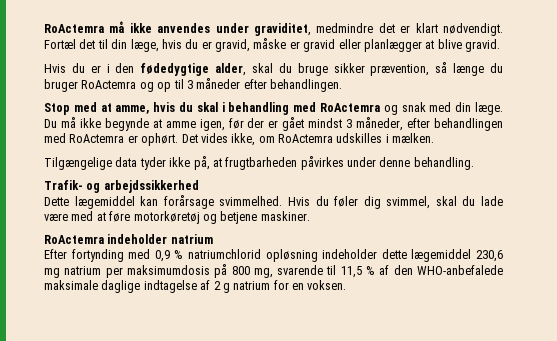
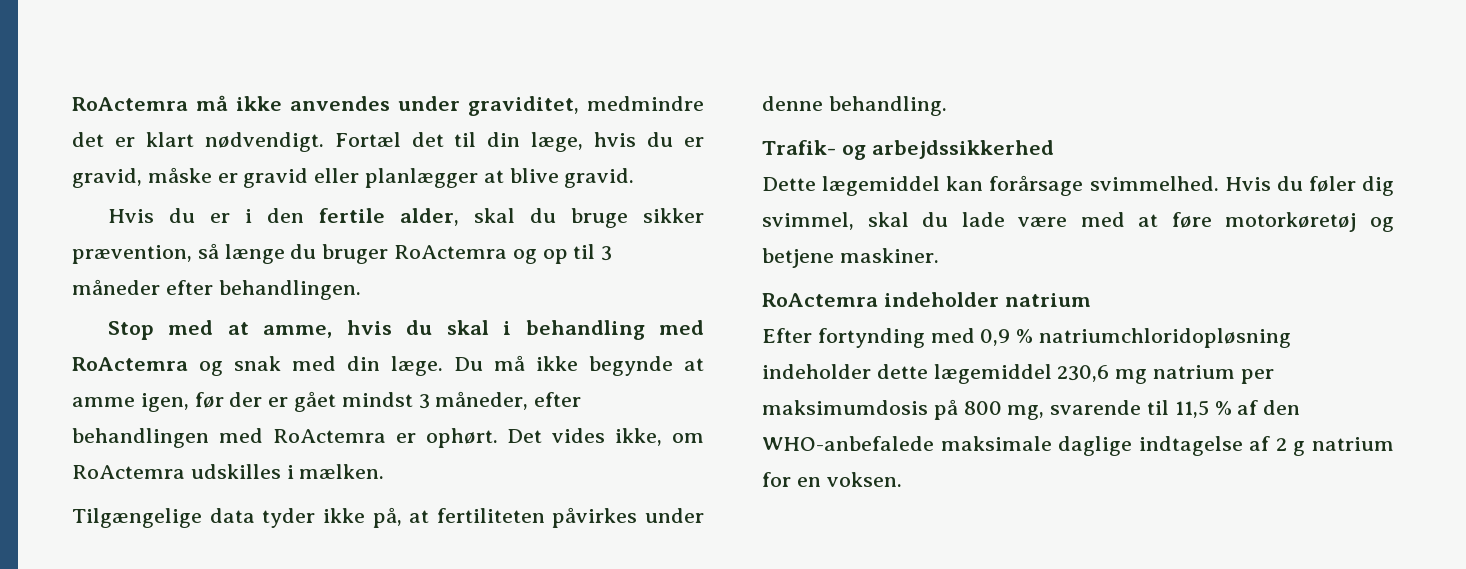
- Hvis du er i den fødedygtige alder, skal du bruge sikker prævention, så længe du bruger RoActemra og op til 3 måneder efter behandlingen.
+ Hvis du er i den fertile alder, skal du bruge sikker prævention, så længe du bruger RoActemra og op til 3 måneder efter behandlingen.
- Tilgængelige data tyder ikke på, at frugtbarheden påvirkes under denne behandling.
+ Tilgængelige data tyder ikke på, at fertiliteten påvirkes under denne behandling.
- Efter fortynding med 0,9 % natriumchlorid opløsning indeholder dette lægemiddel 230,6 mg natrium per maksimumdosis på 800 mg, svarende til 11,5 % af den WHO-anbefalede maksimale daglige indtagelse af 2 g natrium for en voksen.
+ Efter fortynding med 0,9 % natriumchloridopløsning indeholder dette lægemiddel 230,6 mg natrium per maksimumdosis på 800 mg, svarende til 11,5 % af den WHO-anbefalede maksimale daglige indtagelse af 2 g natrium for en voksen.

